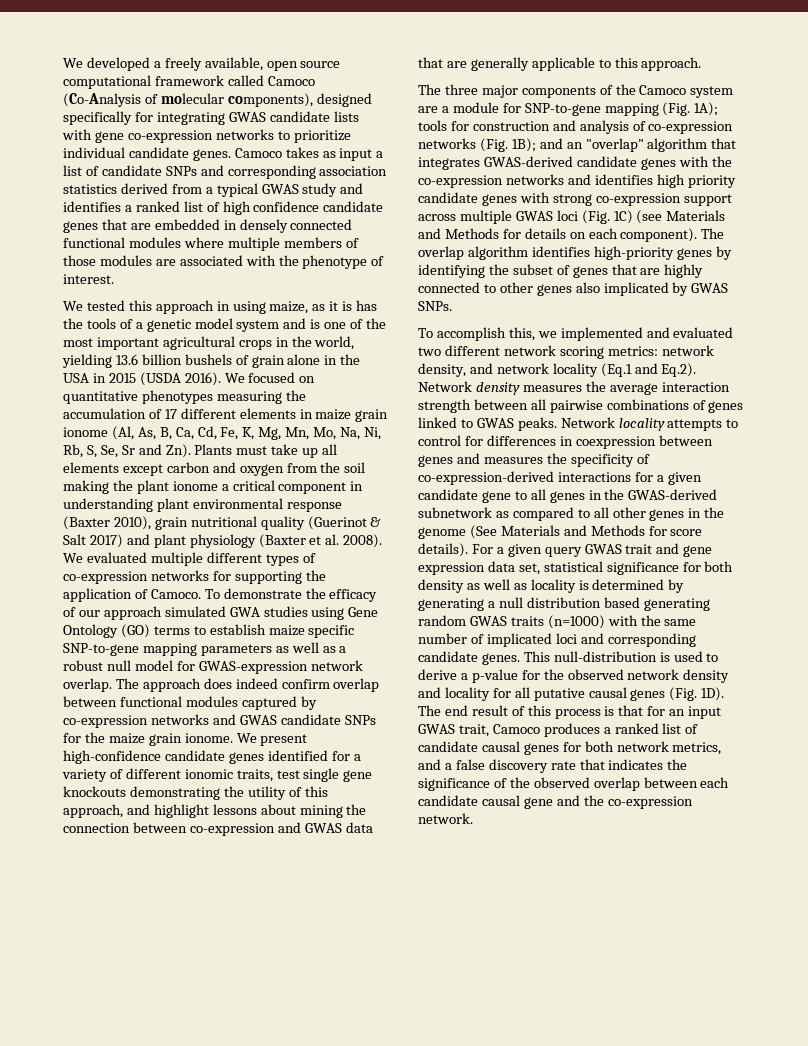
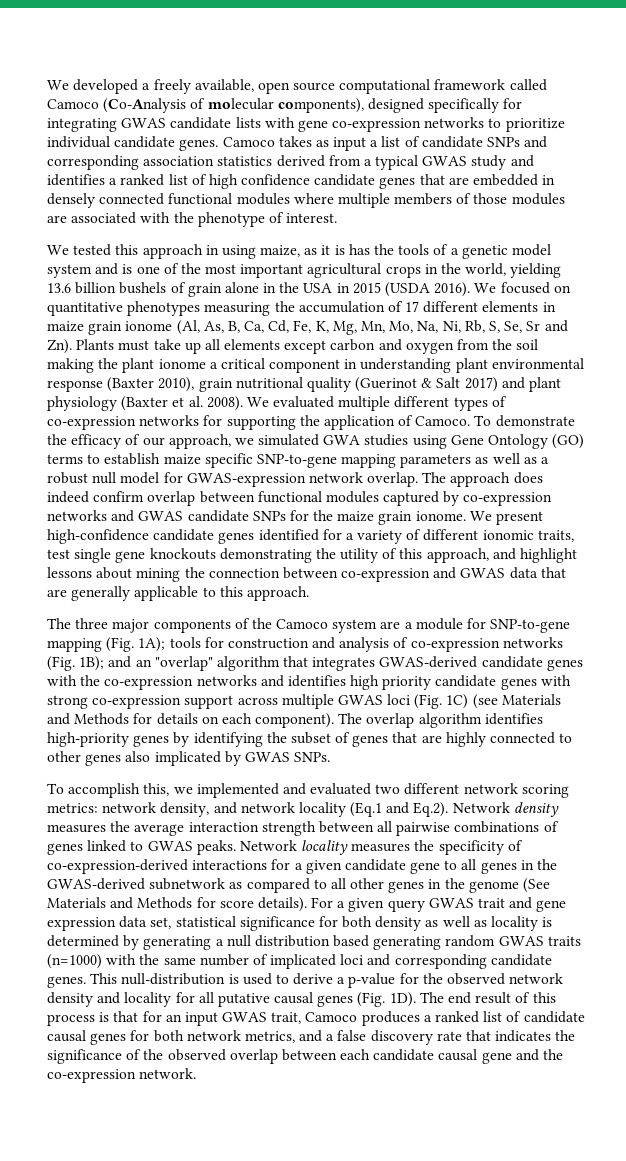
- To demonstrate the efficacy of our approach simulated GWA studies using Gene Ontology (GO) terms to establish maize specific SNP-to-gene mapping parameters as well as a robust null model for GWAS-expression network overlap.
+ To demonstrate the efficacy of our approach, we simulated GWA studies using Gene Ontology (GO) terms to establish maize specific SNP-to-gene mapping parameters as well as a robust null model for GWAS-expression network overlap.
- Network locality attempts to control for differences in coexpression between genes and measures the specificity of co-expression-derived interactions for a given candidate gene to all genes in the GWAS-derived subnetwork as compared to all other genes in the genome (See Materials and Methods for score details).
+ Network locality measures the specificity of co-expression-derived interactions for a given candidate gene to all genes in the GWAS-derived subnetwork as compared to all other genes in the genome (See Materials and Methods for score details).

